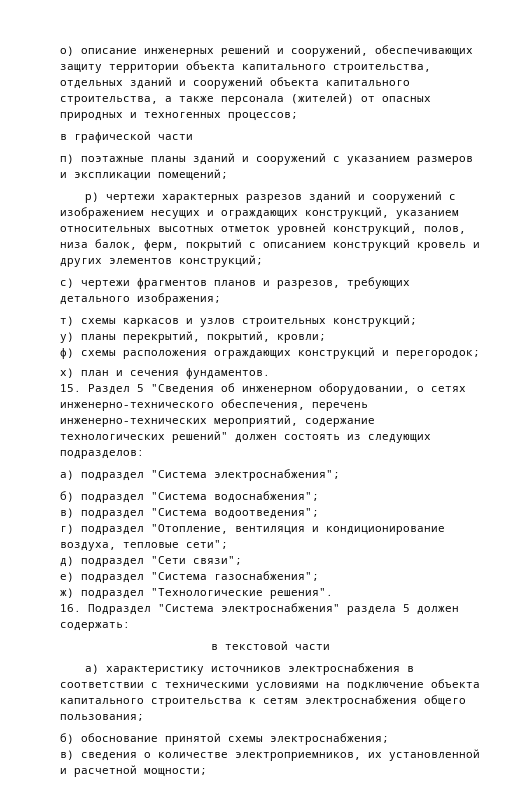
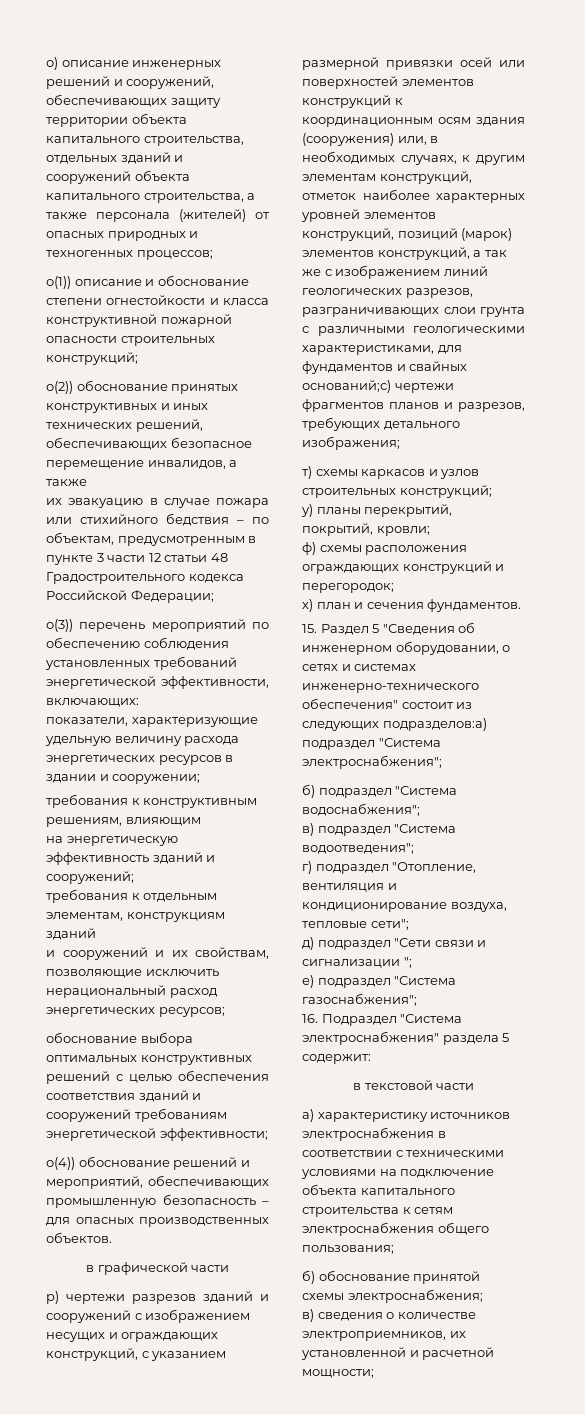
+ о(1)) описание и обоснование степени огнестойкости и класса конструктивной пожарной опасности строительных конструкций;
+ о(2)) обоснование принятых конструктивных и иных технических решений, обеспечивающих безопасное перемещение инвалидов, а также
+ их эвакуацию в случае пожара или стихийного бедствия – по объектам, предусмотренным в пункте 3 части 12 статьи 48 Градостроительного кодекса Российской Федерации;
+ о(3)) перечень мероприятий по обеспечению соблюдения установленных требований энергетической эффективности, включающих:
+ показатели, характеризующие удельную величину расхода энергетических ресурсов в здании и сооружении;
+ требования к конструктивным решениям, влияющим
+ на энергетическую эффективность зданий и сооружений;
+ требования к отдельным элементам, конструкциям зданий
+ и сооружений и их свойствам, позволяющие исключить нерациональный расход энергетических ресурсов;
+ обоснование выбора оптимальных конструктивных решений с целью обеспечения соответствия зданий и сооружений требованиям энергетической эффективности;
+ о(4)) обоснование решений и мероприятий, обеспечивающих промышленную безопасность – для опасных производственных объектов.
  в графической части
- п) поэтажные планы зданий и сооружений с указанием размеров и экспликации помещений;
- р) чертежи характерных разрезов зданий и сооружений с изображением несущих и ограждающих конструкций, указанием относительных высотных отметок уровней конструкций, полов, низа балок, ферм, покрытий с описанием конструкций кровель и других элементов конструкций;
- с) чертежи фрагментов планов и разрезов, требующих детального изображения;
+ р) чертежи разрезов зданий и сооружений с изображением несущих и ограждающих конструкций, c указанием размерной привязки осей или поверхностей элементов конструкций к координационным осям здания (сооружения) или, в необходимых случаях, к другим элементам конструкций, отметок наиболее характерных уровней элементов конструкций, позиций (марок) элементов конструкций, а так же с изображением линий геологических разрезов, разграничивающих слои грунта с различными геологическими характеристиками, для фундаментов и свайных оснований;с) чертежи фрагментов планов и разрезов, требующих детального изображения;
- 15. Раздел 5 "Сведения об инженерном оборудовании, о сетях инженерно-технического обеспечения, перечень инженерно-технических мероприятий, содержание технологических решений" должен состоять из следующих подразделов:
- а) подраздел "Система электроснабжения";
+ 15. Раздел 5 "Сведения об инженерном оборудовании, о сетях и системах инженерно-технического обеспечения" состоит из следующих подразделов:а) подраздел "Система электроснабжения";
- д) подраздел "Сети связи";
+ д) подраздел "Сети связи и сигнализации ";
- ж) подраздел "Технологические решения".
- 16. Подраздел "Система электроснабжения" раздела 5 должен содержать:
+ 16. Подраздел "Система электроснабжения" раздела 5 содержит:

